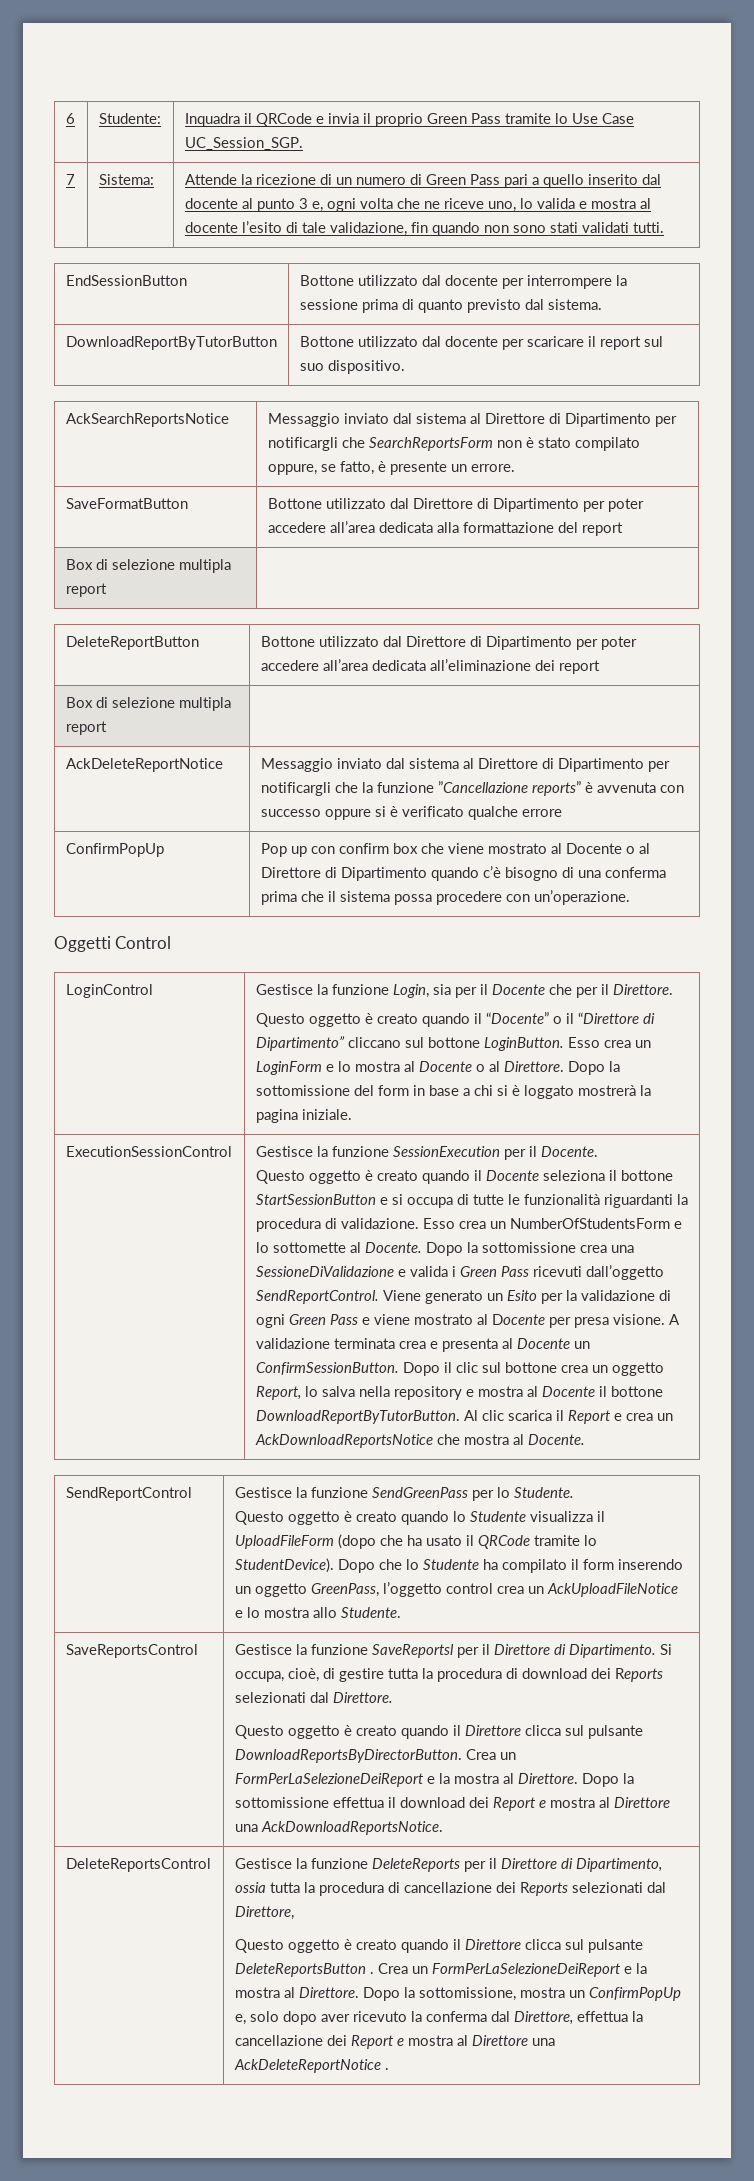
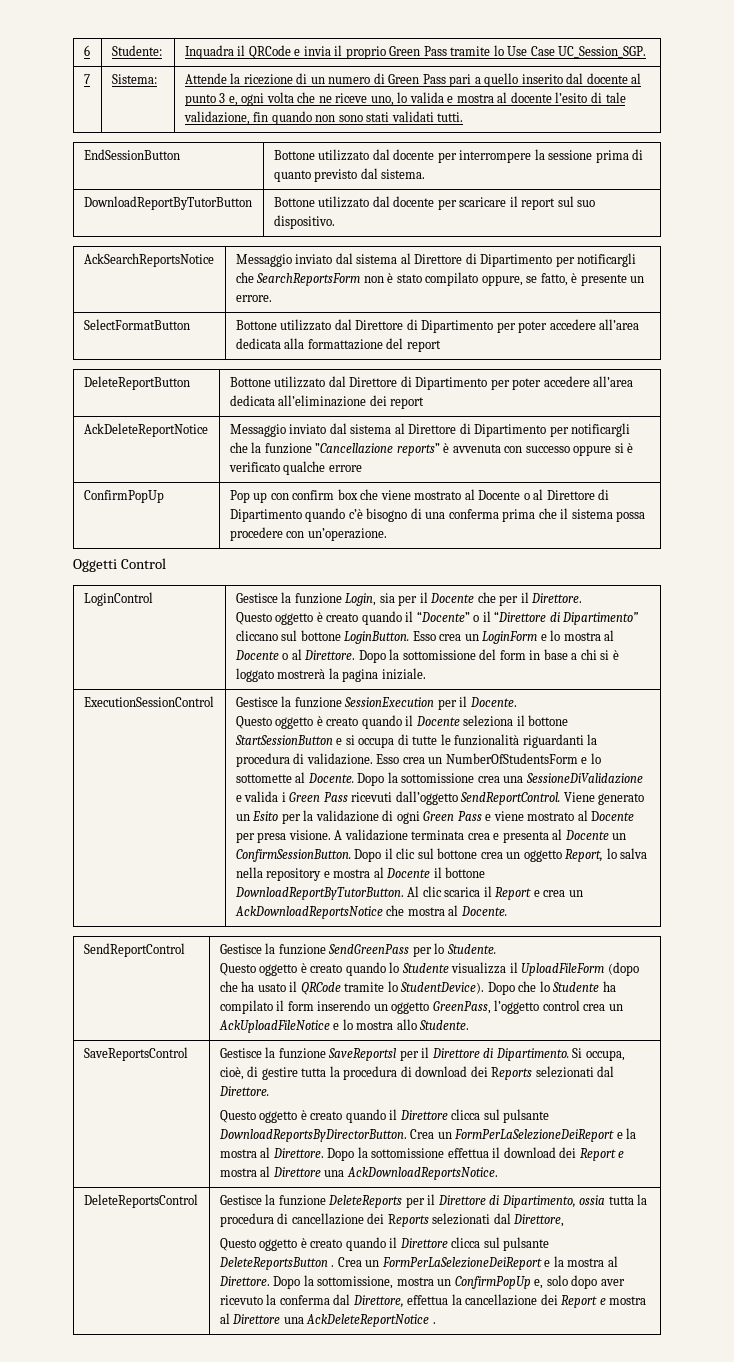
- SaveFormatButton | Bottone utilizzato dal Direttore di Dipartimento per poter accedere all’area dedicata alla formattazione del report
- Box di selezione multipla report |
+ SelectFormatButton | Bottone utilizzato dal Direttore di Dipartimento per poter accedere all’area dedicata alla formattazione del report
  DeleteReportButton | Bottone utilizzato dal Direttore di Dipartimento per poter accedere all’area dedicata all’eliminazione dei report
- Box di selezione multipla report |

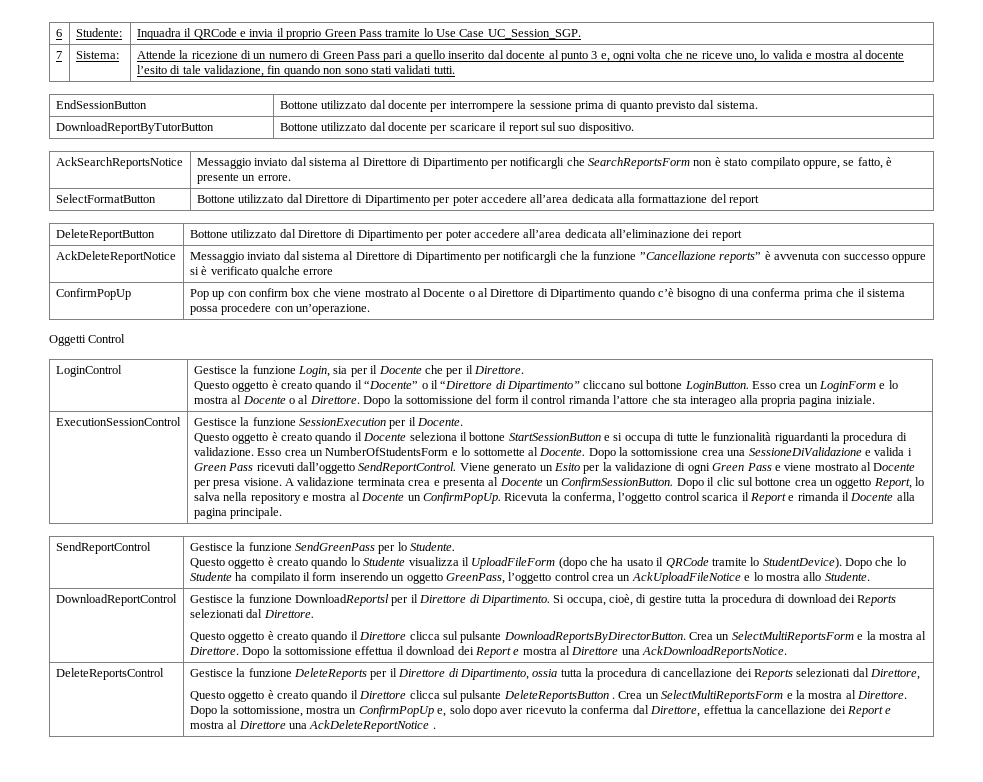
- Dopo la sottomissione del form in base a chi si è loggato mostrerà la pagina iniziale.
+ Dopo la sottomissione del form il control rimanda l’attore che sta interageo alla propria pagina iniziale.
- Dopo il clic sul bottone crea un oggetto Report, lo salva nella repository e mostra al Docente il bottone DownloadReportByTutorButton. Al clic scarica il Report e crea un AckDownloadReportsNotice che mostra al Docente.
+ Dopo il clic sul bottone crea un oggetto Report, lo salva nella repository e mostra al Docente un ConfirmPopUp. Ricevuta la conferma, l’oggetto control scarica il Report e rimanda il Docente alla pagina principale.
- SaveReportsControl | Gestisce la funzione SaveReportsl per il Direttore di Dipartimento.
+ DownloadReportControl | Gestisce la funzione DownloadReportsl per il Direttore di Dipartimento.
- Questo oggetto è creato quando il Direttore clicca sul pulsante DownloadReportsByDirectorButton. Crea un FormPerLaSelezioneDeiReport e la mostra al Direttore.
+ Questo oggetto è creato quando il Direttore clicca sul pulsante DownloadReportsByDirectorButton. Crea un SelectMultiReportsForm e la mostra al Direttore.
- Questo oggetto è creato quando il Direttore clicca sul pulsante DeleteReportsButton . Crea un FormPerLaSelezioneDeiReport e la mostra al Direttore.
+ Questo oggetto è creato quando il Direttore clicca sul pulsante DeleteReportsButton . Crea un SelectMultiReportsForm e la mostra al Direttore.

